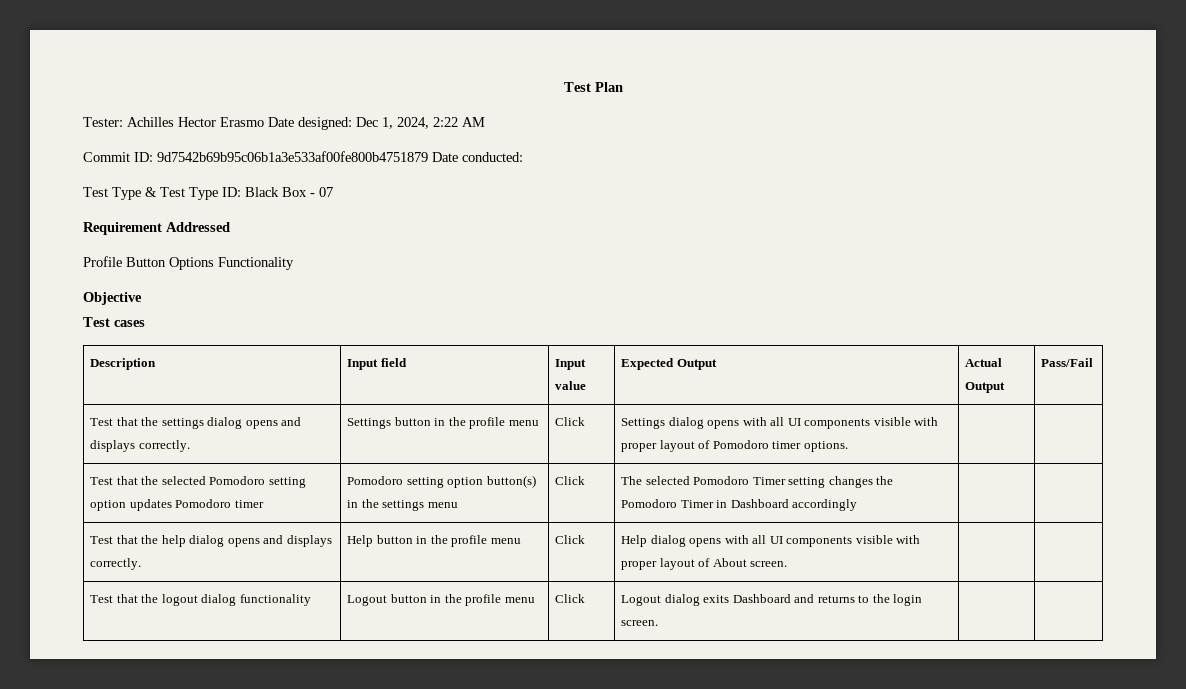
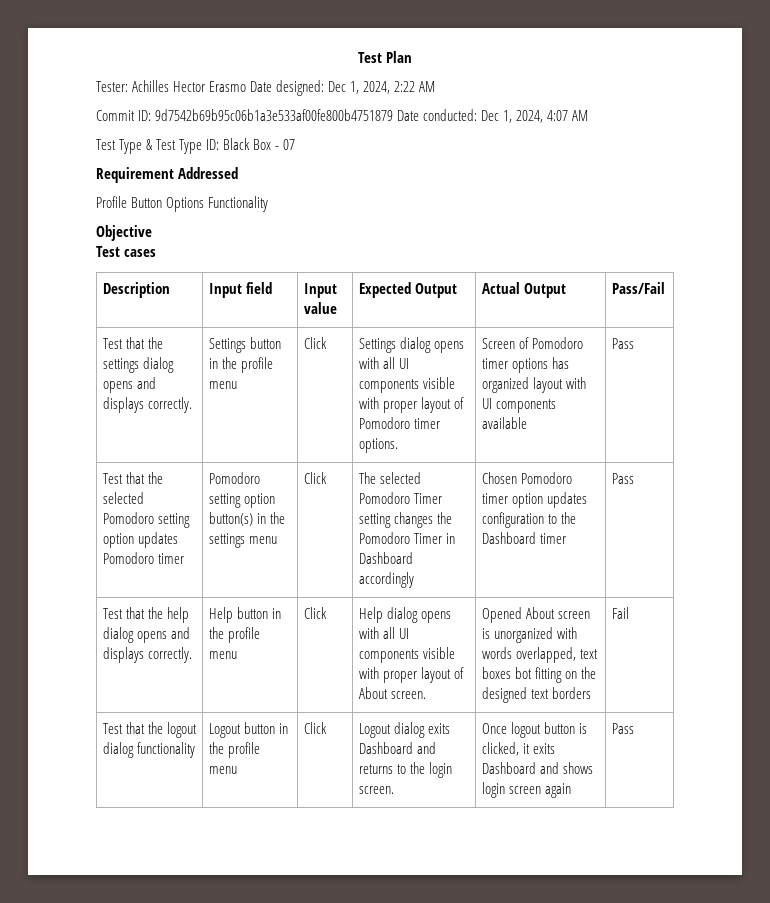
- Commit ID: 9d7542b69b95c06b1a3e533af00fe800b4751879 Date conducted:
+ Commit ID: 9d7542b69b95c06b1a3e533af00fe800b4751879 Date conducted: Dec 1, 2024, 4:07 AM
+ Screen of Pomodoro timer options has organized layout with UI components available | Pass
+ Chosen Pomodoro timer option updates configuration to the Dashboard timer | Pass
+ Opened About screen is unorganized with words overlapped, text boxes bot fitting on the designed text borders | Fail
- Test that the logout dialog functionality | Logout button in the profile menu | Click | Logout dialog exits Dashboard and returns to the login screen. | |
+ Test that the logout dialog functionality | Logout button in the profile menu | Click | Logout dialog exits Dashboard and returns to the login screen. | Once logout button is clicked, it exits Dashboard and shows login screen again | Pass

